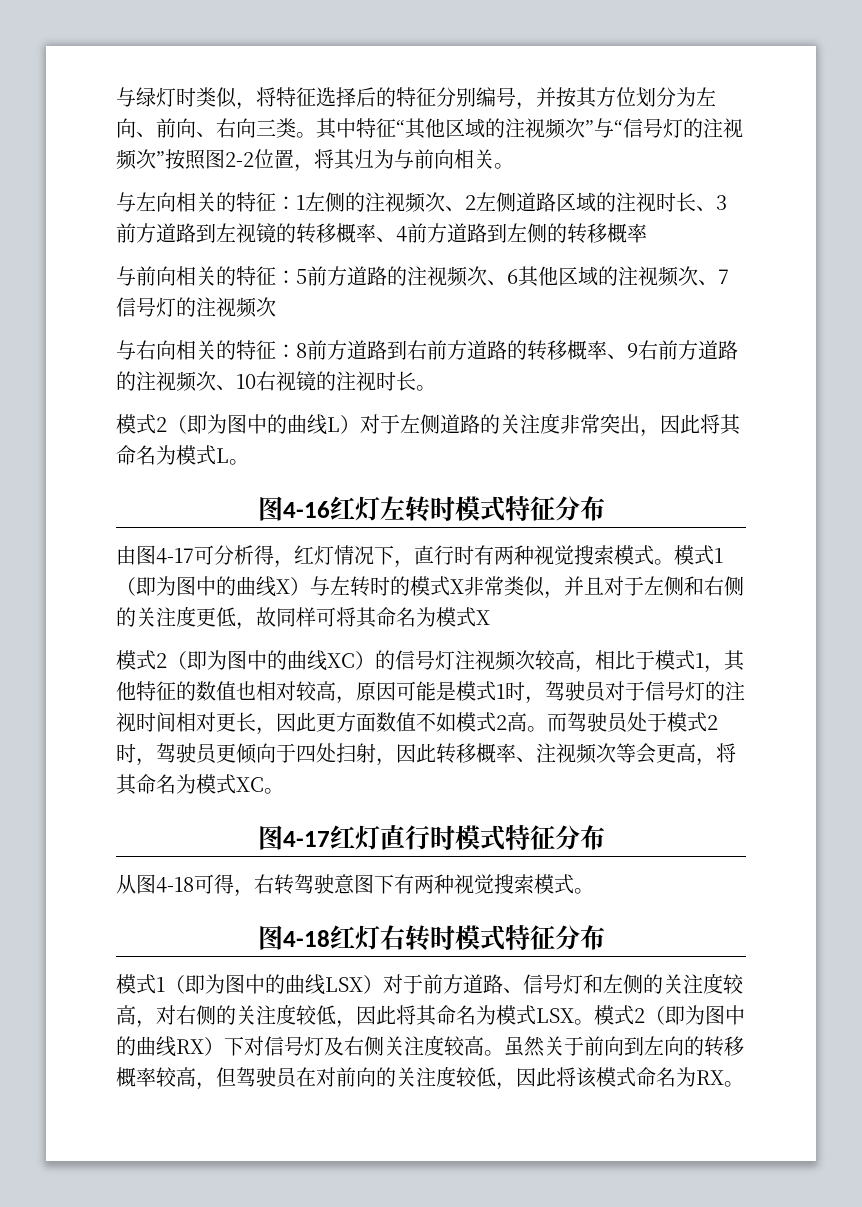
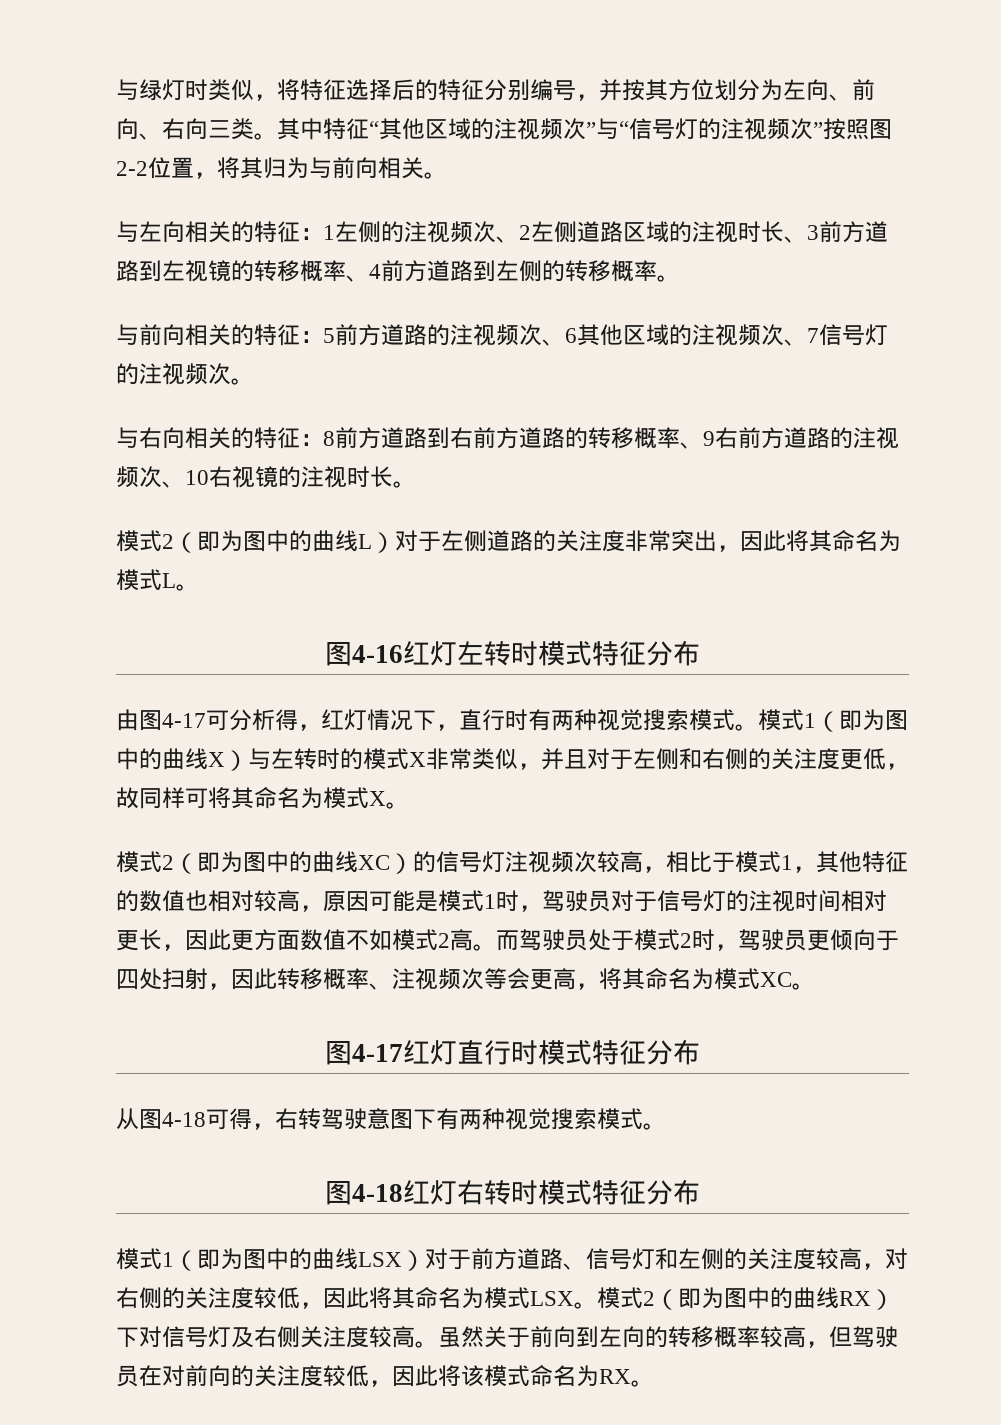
- 与左向相关的特征：1左侧的注视频次、2左侧道路区域的注视时长、3前方道路到左视镜的转移概率、4前方道路到左侧的转移概率
+ 与左向相关的特征：1左侧的注视频次、2左侧道路区域的注视时长、3前方道路到左视镜的转移概率、4前方道路到左侧的转移概率。
- 与前向相关的特征：5前方道路的注视频次、6其他区域的注视频次、7信号灯的注视频次
+ 与前向相关的特征：5前方道路的注视频次、6其他区域的注视频次、7信号灯的注视频次。
- 模式1（即为图中的曲线X）与左转时的模式X非常类似，并且对于左侧和右侧的关注度更低，故同样可将其命名为模式X
+ 模式1（即为图中的曲线X）与左转时的模式X非常类似，并且对于左侧和右侧的关注度更低，故同样可将其命名为模式X。

